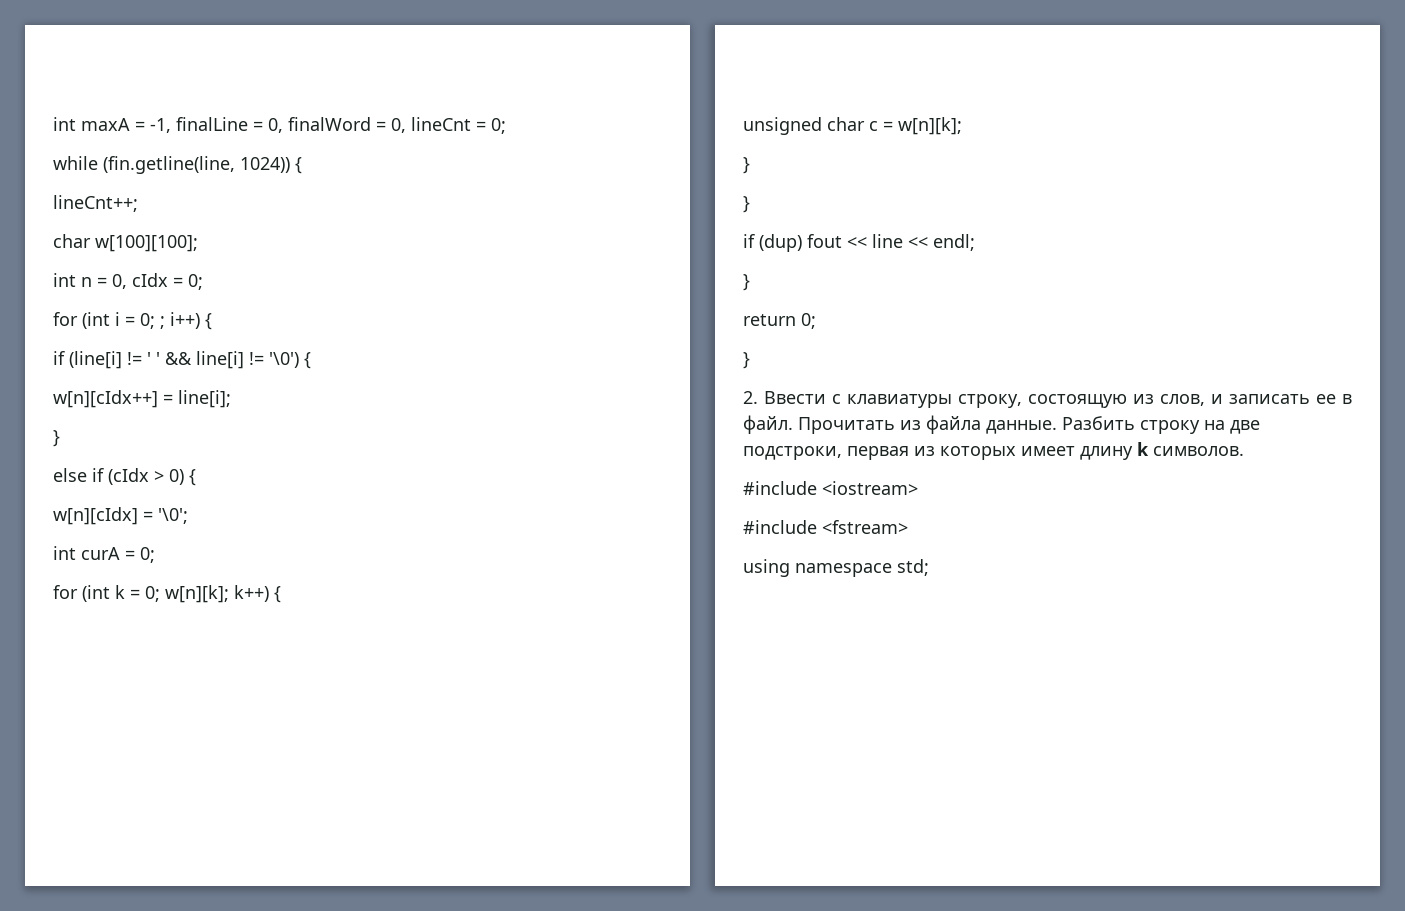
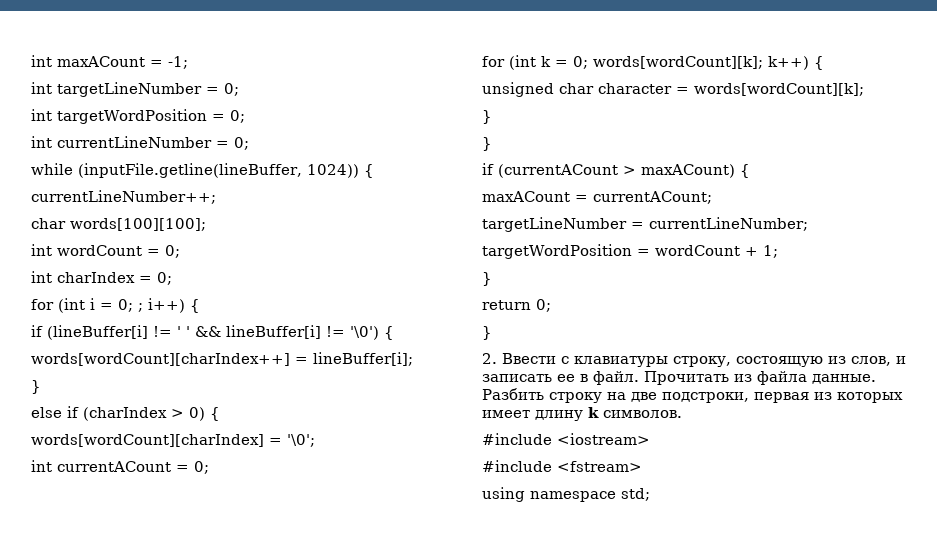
- int maxA = -1, finalLine = 0, finalWord = 0, lineCnt = 0;
+ int maxACount = -1;
+ int targetLineNumber = 0;
+ int targetWordPosition = 0;
+ int currentLineNumber = 0;
- while (fin.getline(line, 1024)) {
+ while (inputFile.getline(lineBuffer, 1024)) {
- lineCnt++;
- char w[100][100];
- int n = 0, cIdx = 0;
+ currentLineNumber++;
+ char words[100][100];
+ int wordCount = 0;
+ int charIndex = 0;
- if (line[i] != ' ' && line[i] != '\0') {
+ if (lineBuffer[i] != ' ' && lineBuffer[i] != '\0') {
- w[n][cIdx++] = line[i];
+ words[wordCount][charIndex++] = lineBuffer[i];
- else if (cIdx > 0) {
+ else if (charIndex > 0) {
- w[n][cIdx] = '\0';
+ words[wordCount][charIndex] = '\0';
- int curA = 0;
+ int currentACount = 0;
- for (int k = 0; w[n][k]; k++) {
+ for (int k = 0; words[wordCount][k]; k++) {
- unsigned char c = w[n][k];
+ unsigned char character = words[wordCount][k];
- if (dup) fout << line << endl;
+ if (currentACount > maxACount) {
+ maxACount = currentACount;
+ targetLineNumber = currentLineNumber;
+ targetWordPosition = wordCount + 1;

